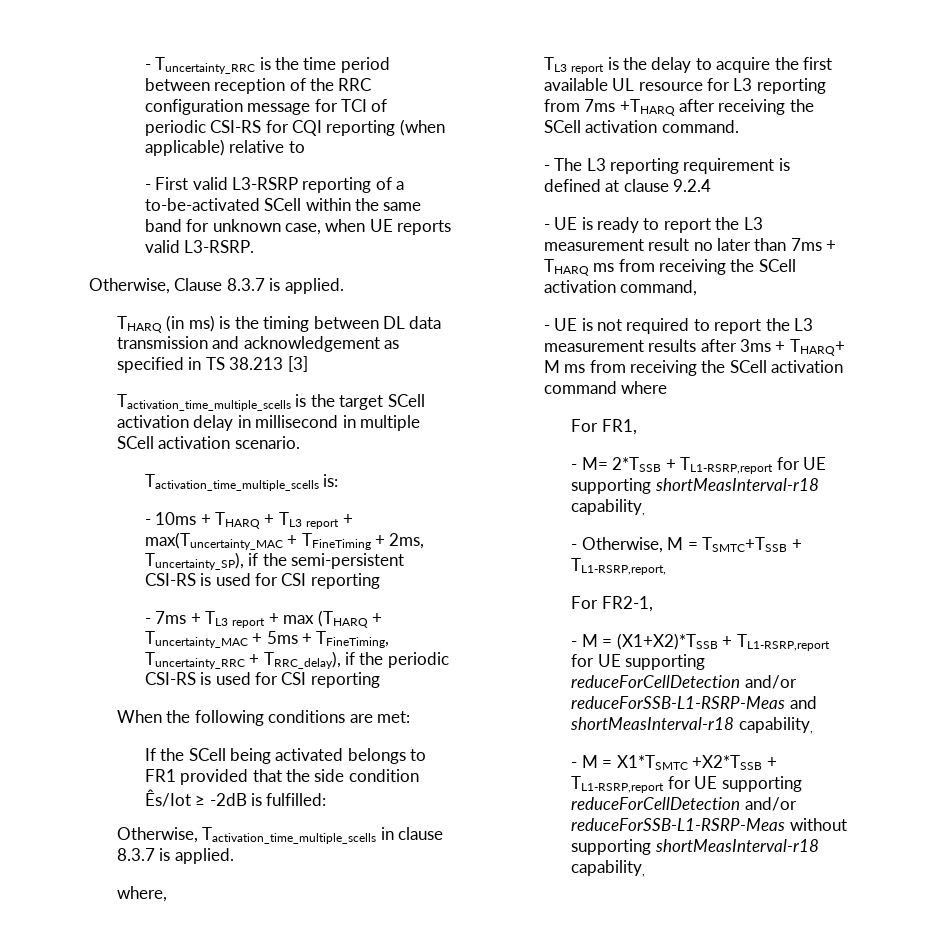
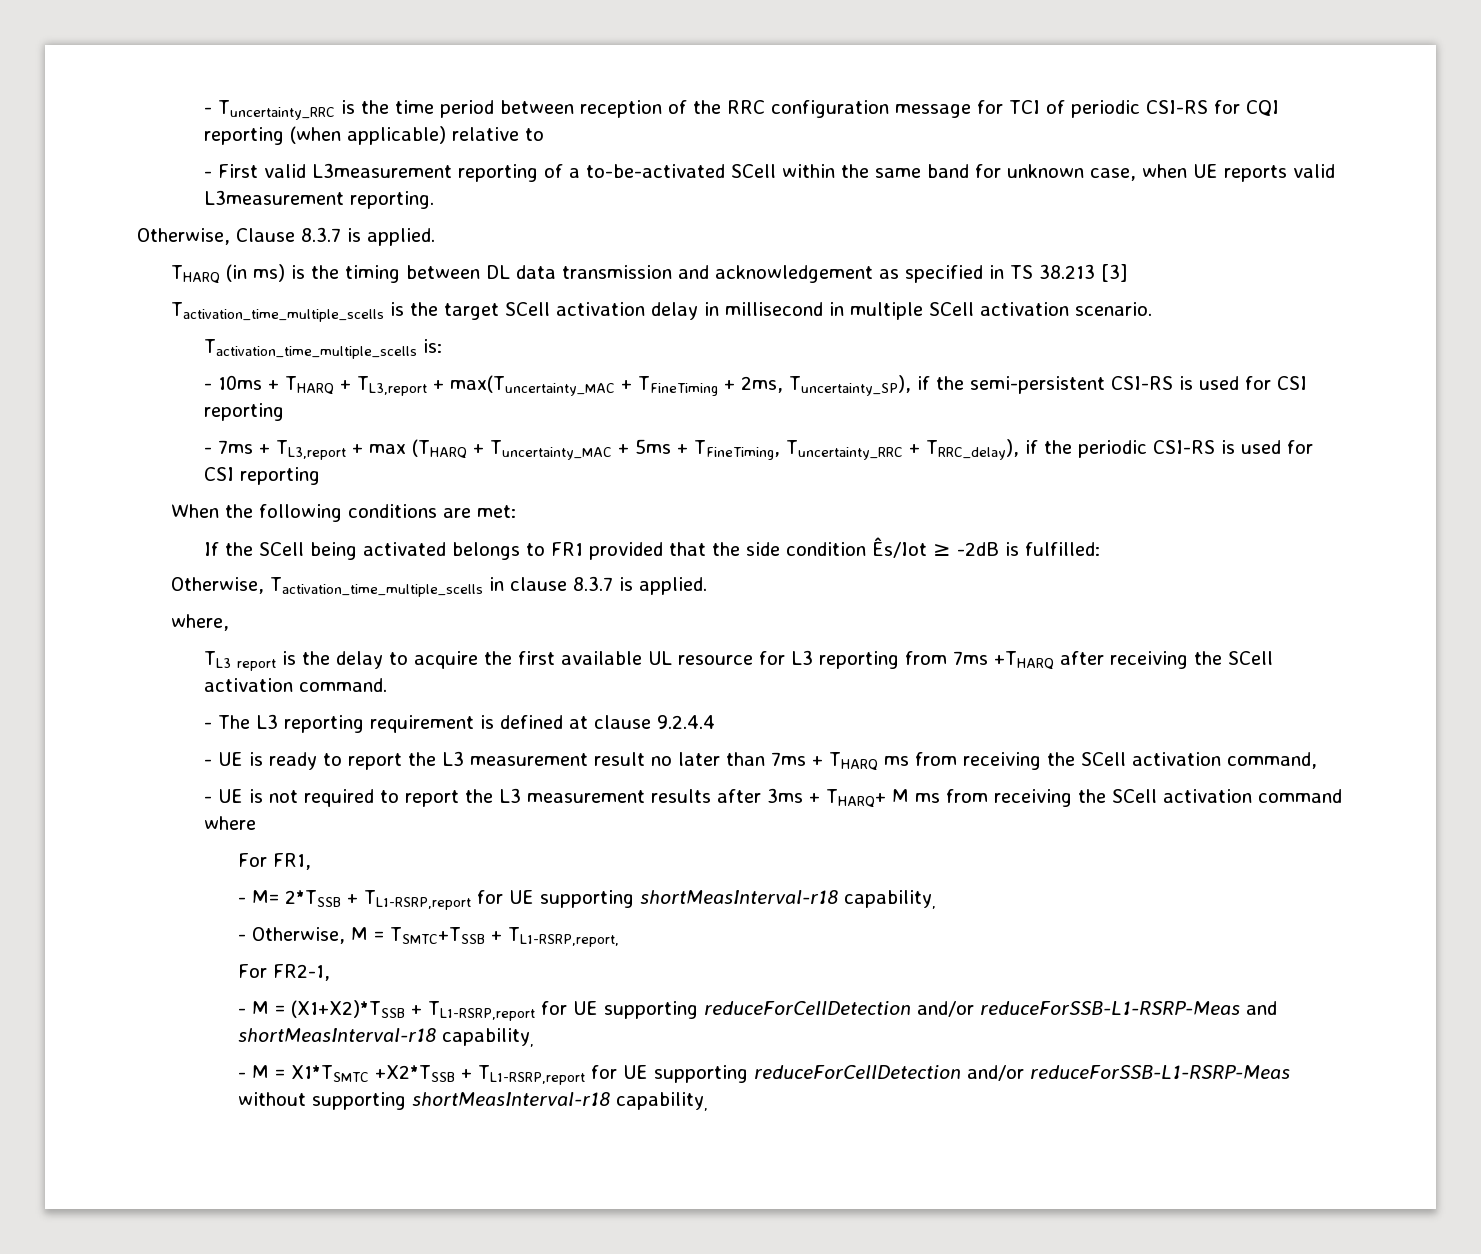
- - First valid L3-RSRP reporting of a to-be-activated SCell within the same band for unknown case, when UE reports valid L3-RSRP.
+ - First valid L3measurement reporting of a to-be-activated SCell within the same band for unknown case, when UE reports valid L3measurement reporting.
- - 10ms + THARQ + TL3 report + max(Tuncertainty_MAC + TFineTiming + 2ms, Tuncertainty_SP), if the semi-persistent CSI-RS is used for CSI reporting
+ - 10ms + THARQ + TL3,report + max(Tuncertainty_MAC + TFineTiming + 2ms, Tuncertainty_SP), if the semi-persistent CSI-RS is used for CSI reporting
- - 7ms + TL3 report + max (THARQ + Tuncertainty_MAC + 5ms + TFineTiming, Tuncertainty_RRC + TRRC_delay), if the periodic CSI-RS is used for CSI reporting
+ - 7ms + TL3,report + max (THARQ + Tuncertainty_MAC + 5ms + TFineTiming, Tuncertainty_RRC + TRRC_delay), if the periodic CSI-RS is used for CSI reporting
- - The L3 reporting requirement is defined at clause 9.2.4
+ - The L3 reporting requirement is defined at clause 9.2.4.4

